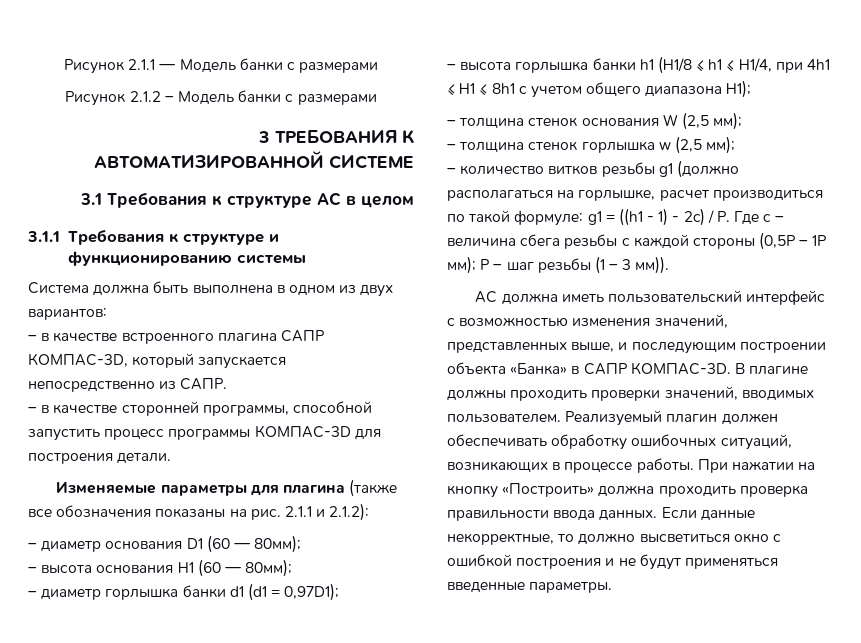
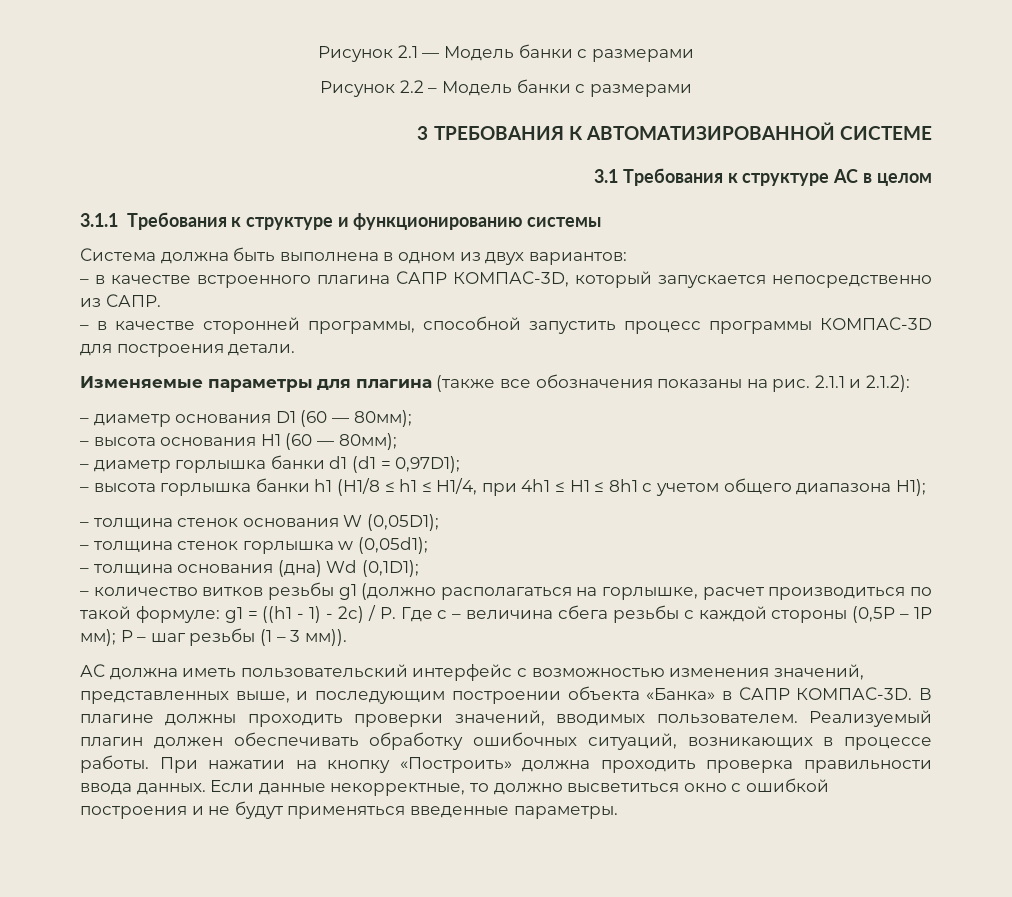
- Рисунок 2.1.1 — Модель банки с размерами
+ Рисунок 2.1 — Модель банки с размерами
- Рисунок 2.1.2 – Модель банки с размерами
+ Рисунок 2.2 – Модель банки с размерами
- – толщина стенок основания W (2,5 мм);
+ – толщина стенок основания W (0,05D1);
- – толщина стенок горлышка w (2,5 мм);
+ – толщина стенок горлышка w (0,05d1);
+ – толщина основания (дна) Wd (0,1D1);

